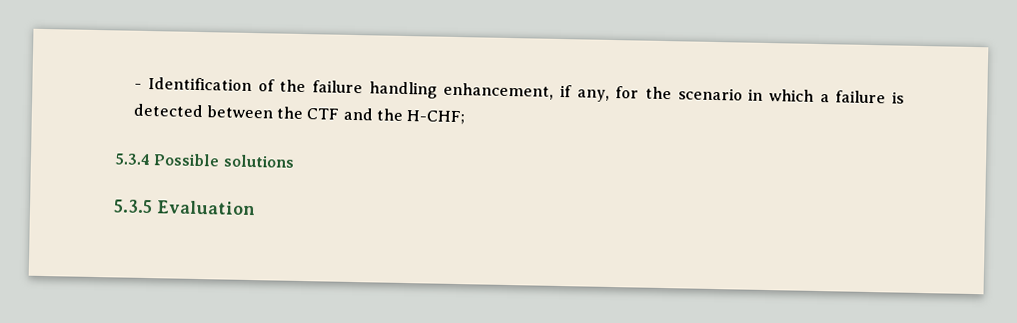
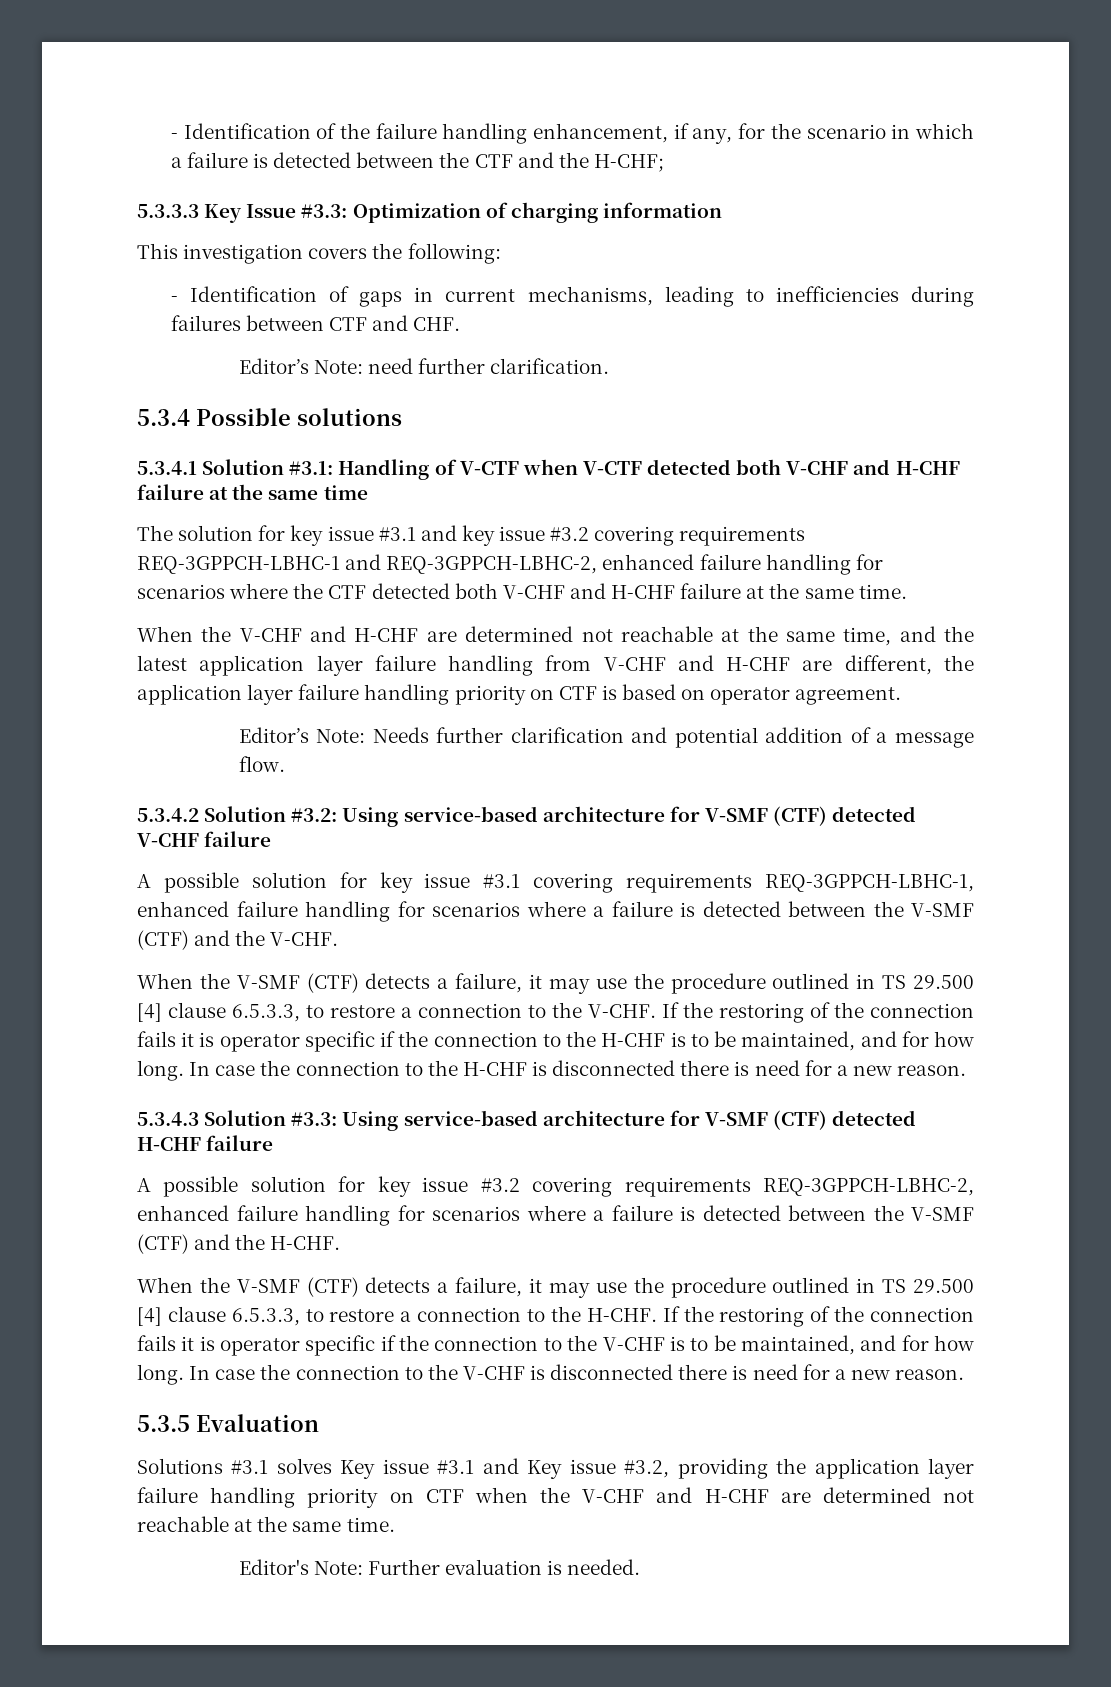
+ 5.3.3.3 Key Issue #3.3: Optimization of charging information
+ This investigation covers the following:
+ - Identification of gaps in current mechanisms, leading to inefficiencies during failures between CTF and CHF.
+ Editor’s Note: need further clarification.
  5.3.4 Possible solutions
+ 5.3.4.1 Solution #3.1: Handling of V-CTF when V-CTF detected both V-CHF and H-CHF failure at the same time
+ The solution for key issue #3.1 and key issue #3.2 covering requirements REQ-3GPPCH-LBHC-1 and REQ-3GPPCH-LBHC-2, enhanced failure handling for scenarios where the CTF detected both V-CHF and H-CHF failure at the same time.
+ When the V-CHF and H-CHF are determined not reachable at the same time, and the latest application layer failure handling from V-CHF and H-CHF are different, the application layer failure handling priority on CTF is based on operator agreement.
+ Editor’s Note: Needs further clarification and potential addition of a message flow.
+ 5.3.4.2 Solution #3.2: Using service-based architecture for V-SMF (CTF) detected V-CHF failure
+ A possible solution for key issue #3.1 covering requirements REQ-3GPPCH-LBHC-1, enhanced failure handling for scenarios where a failure is detected between the V-SMF (CTF) and the V-CHF.
+ When the V-SMF (CTF) detects a failure, it may use the procedure outlined in TS 29.500 [4] clause 6.5.3.3, to restore a connection to the V-CHF. If the restoring of the connection fails it is operator specific if the connection to the H-CHF is to be maintained, and for how long. In case the connection to the H-CHF is disconnected there is need for a new reason.
+ 5.3.4.3 Solution #3.3: Using service-based architecture for V-SMF (CTF) detected H-CHF failure
+ A possible solution for key issue #3.2 covering requirements REQ-3GPPCH-LBHC-2, enhanced failure handling for scenarios where a failure is detected between the V-SMF (CTF) and the H-CHF.
+ When the V-SMF (CTF) detects a failure, it may use the procedure outlined in TS 29.500 [4] clause 6.5.3.3, to restore a connection to the H-CHF. If the restoring of the connection fails it is operator specific if the connection to the V-CHF is to be maintained, and for how long. In case the connection to the V-CHF is disconnected there is need for a new reason.
  5.3.5 Evaluation
+ Solutions #3.1 solves Key issue #3.1 and Key issue #3.2, providing the application layer failure handling priority on CTF when the V-CHF and H-CHF are determined not reachable at the same time.
+ Editor's Note: Further evaluation is needed.

